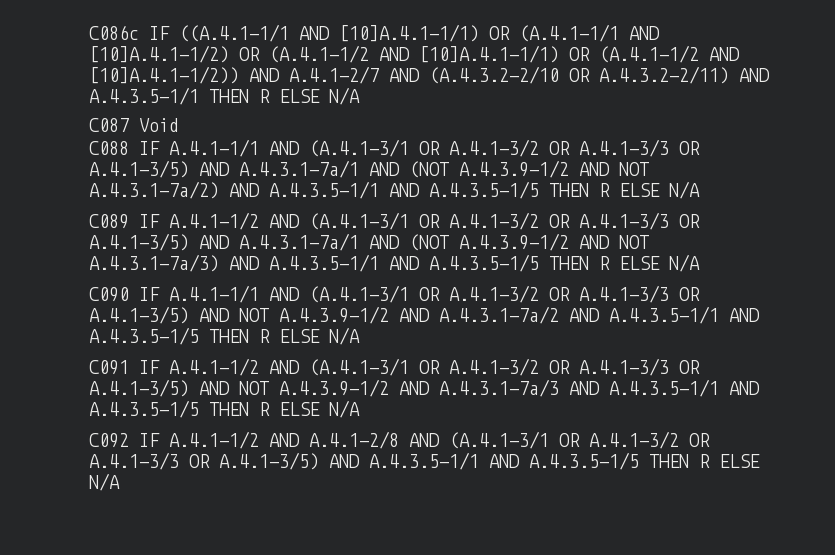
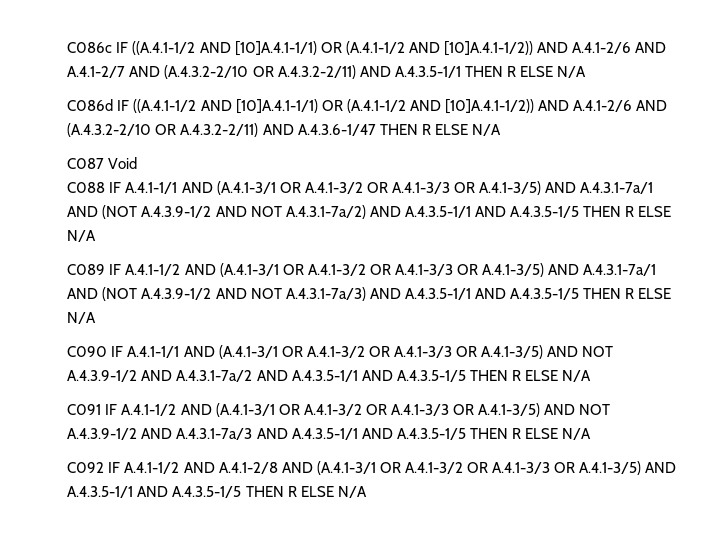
- C086c IF ((A.4.1-1/1 AND [10]A.4.1-1/1) OR (A.4.1-1/1 AND [10]A.4.1-1/2) OR (A.4.1-1/2 AND [10]A.4.1-1/1) OR (A.4.1-1/2 AND [10]A.4.1-1/2)) AND A.4.1-2/7 AND (A.4.3.2-2/10 OR A.4.3.2-2/11) AND A.4.3.5-1/1 THEN R ELSE N/A
+ C086c IF ((A.4.1-1/2 AND [10]A.4.1-1/1) OR (A.4.1-1/2 AND [10]A.4.1-1/2)) AND A.4.1-2/6 AND A.4.1-2/7 AND (A.4.3.2-2/10 OR A.4.3.2-2/11) AND A.4.3.5-1/1 THEN R ELSE N/A
+ C086d IF ((A.4.1-1/2 AND [10]A.4.1-1/1) OR (A.4.1-1/2 AND [10]A.4.1-1/2)) AND A.4.1-2/6 AND (A.4.3.2-2/10 OR A.4.3.2-2/11) AND A.4.3.6-1/47 THEN R ELSE N/A

